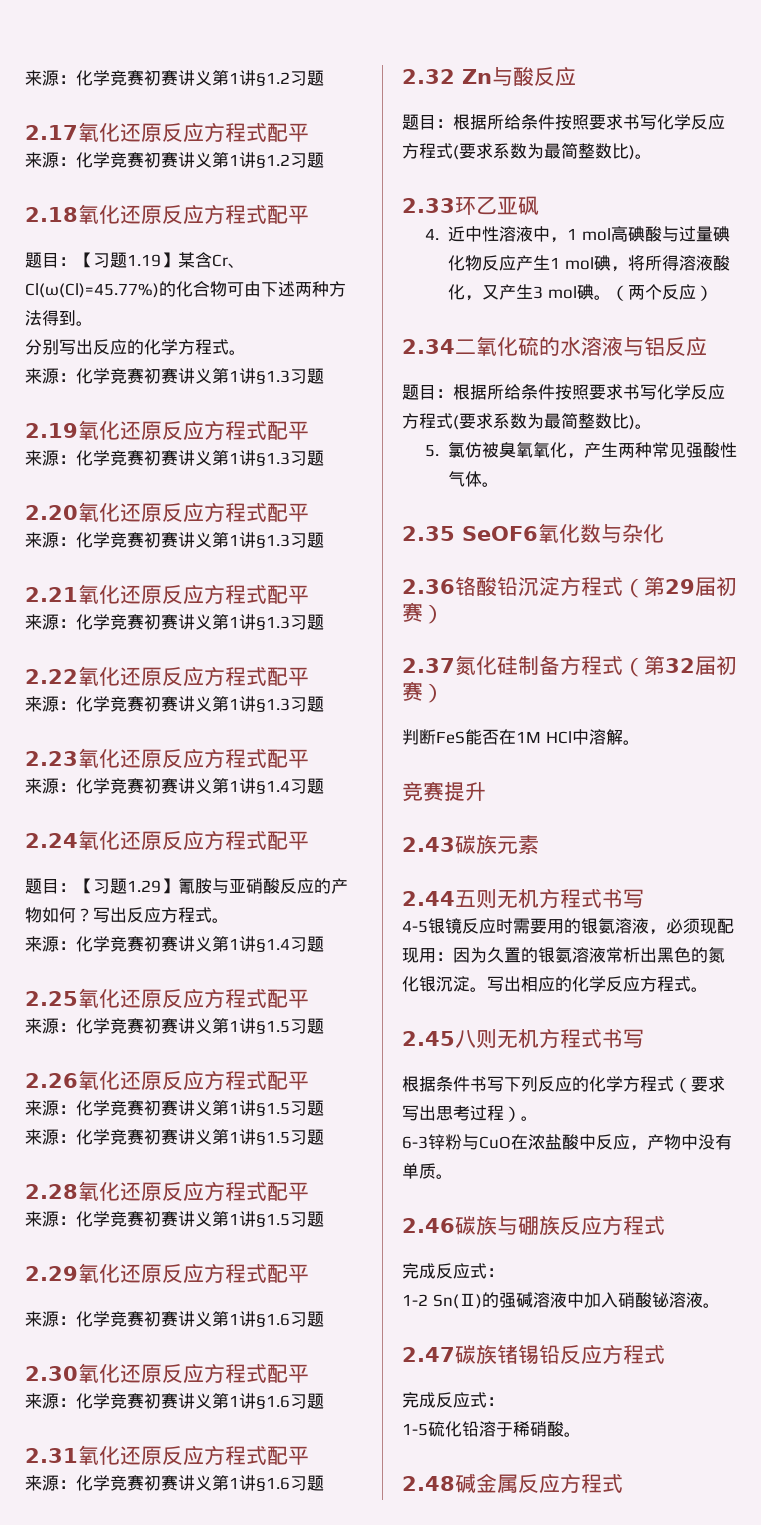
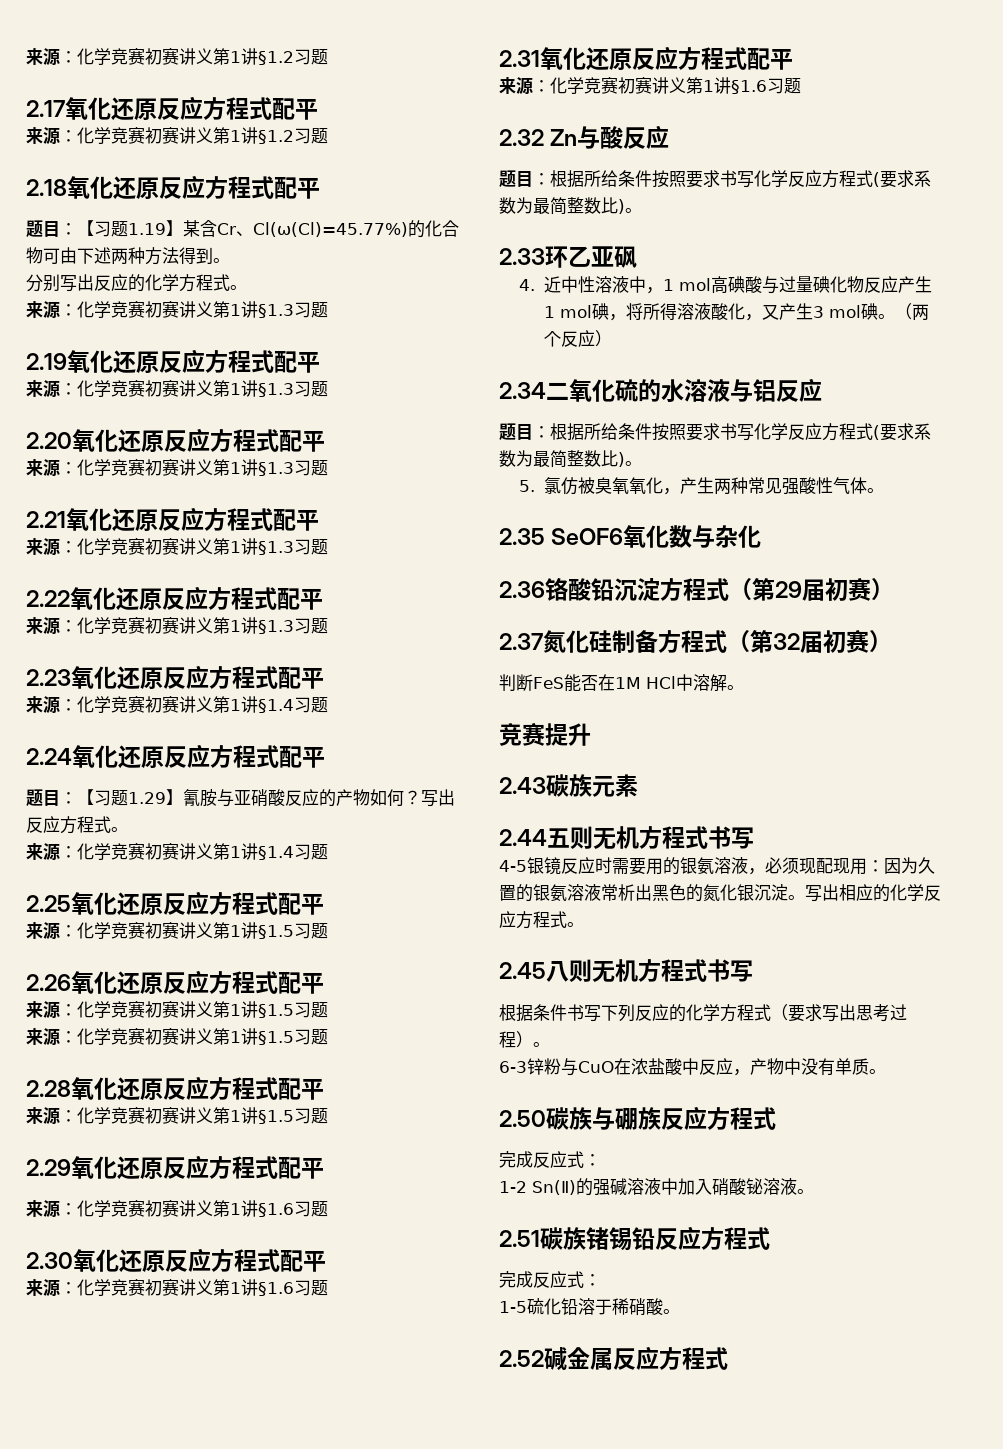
- 2.46碳族与硼族反应方程式
+ 2.50碳族与硼族反应方程式
- 2.47碳族锗锡铅反应方程式
+ 2.51碳族锗锡铅反应方程式
- 2.48碱金属反应方程式
+ 2.52碱金属反应方程式

